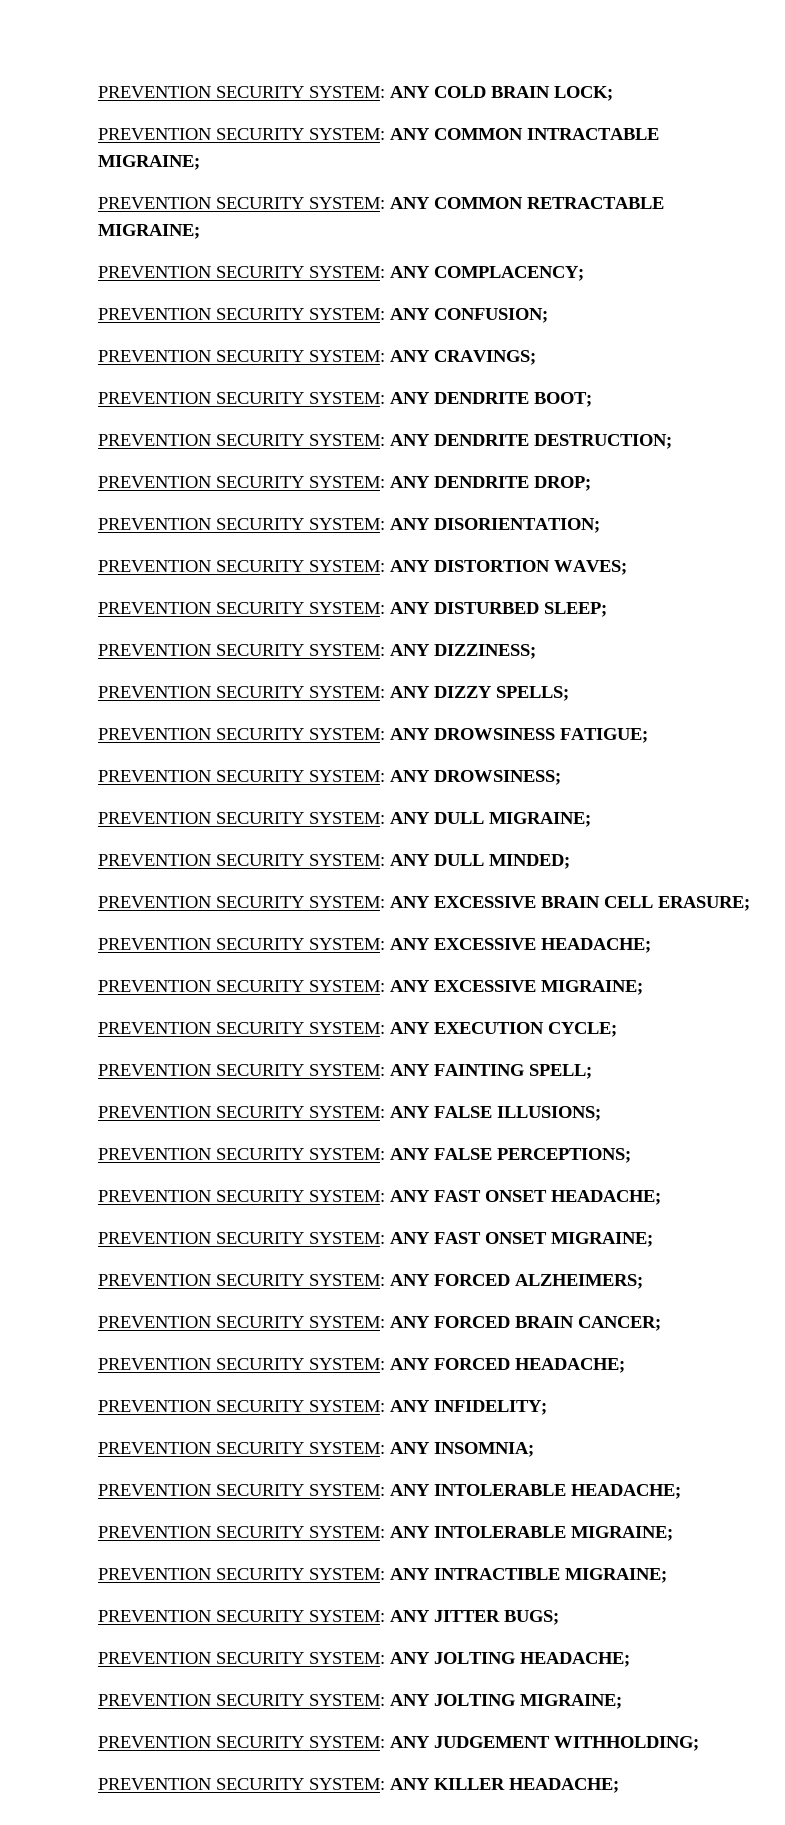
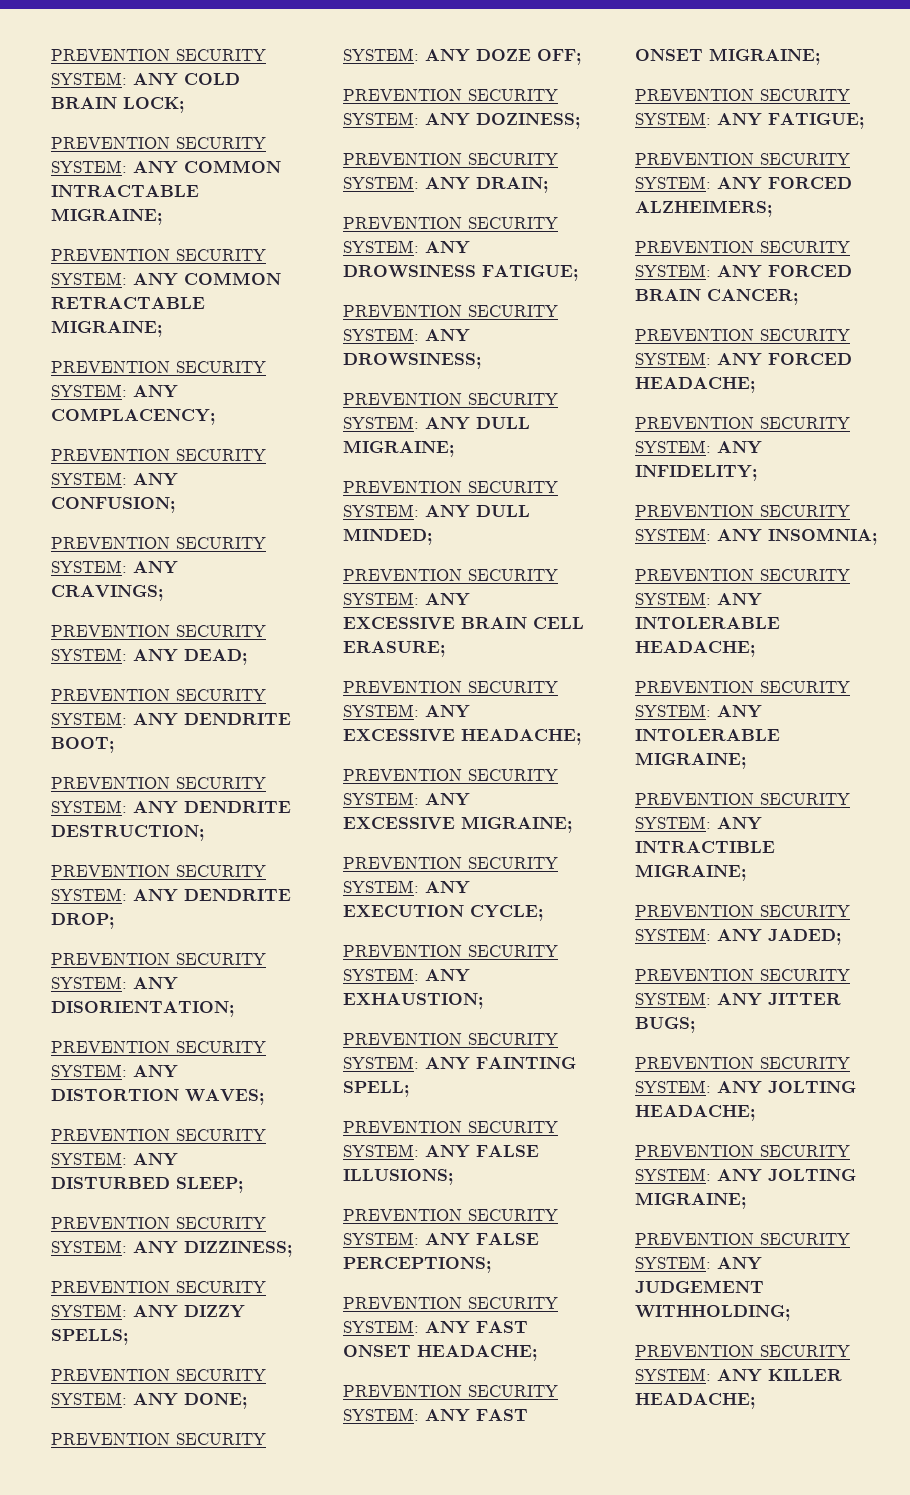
+ PREVENTION SECURITY SYSTEM: ANY DEAD;
+ PREVENTION SECURITY SYSTEM: ANY DONE;
+ PREVENTION SECURITY SYSTEM: ANY DOZE OFF;
+ PREVENTION SECURITY SYSTEM: ANY DOZINESS;
+ PREVENTION SECURITY SYSTEM: ANY DRAIN;
+ PREVENTION SECURITY SYSTEM: ANY EXHAUSTION;
+ PREVENTION SECURITY SYSTEM: ANY FATIGUE;
+ PREVENTION SECURITY SYSTEM: ANY JADED;

